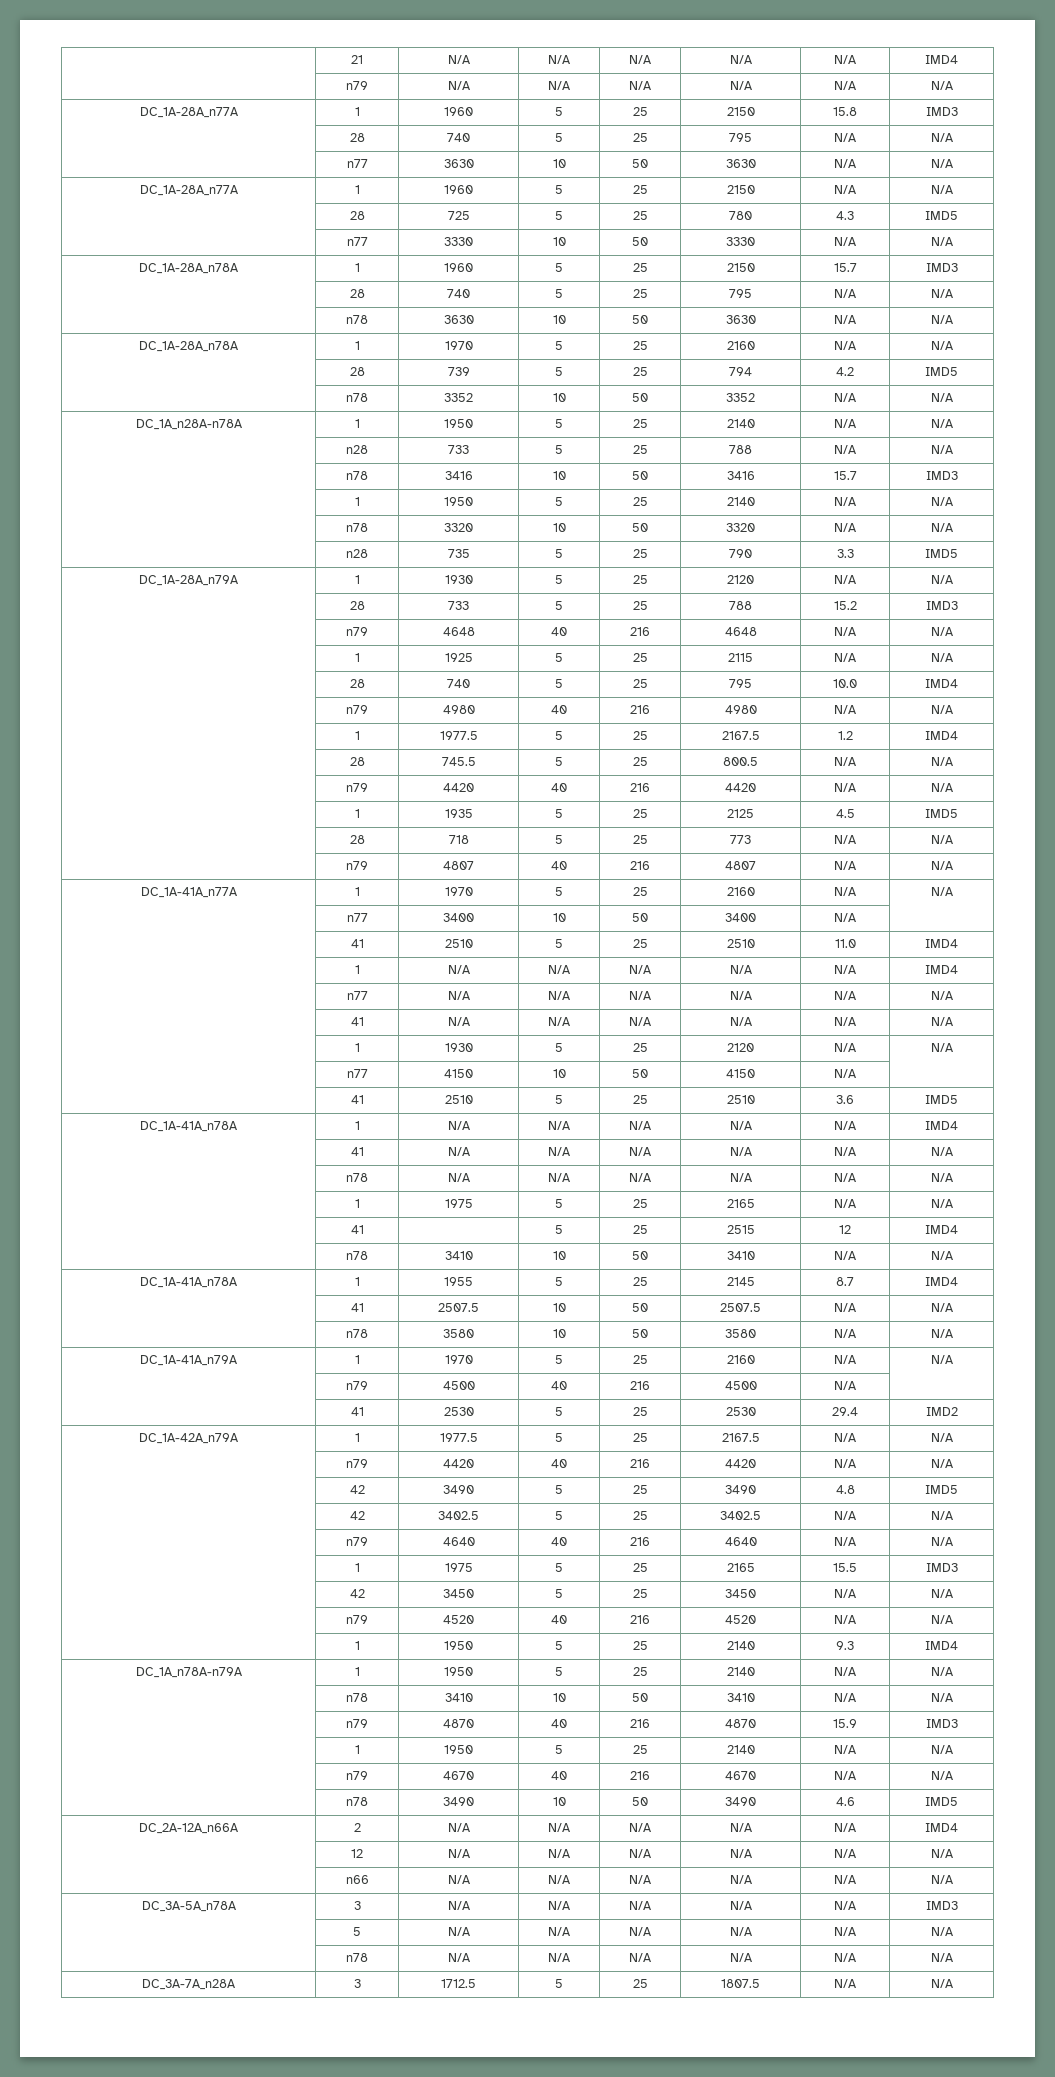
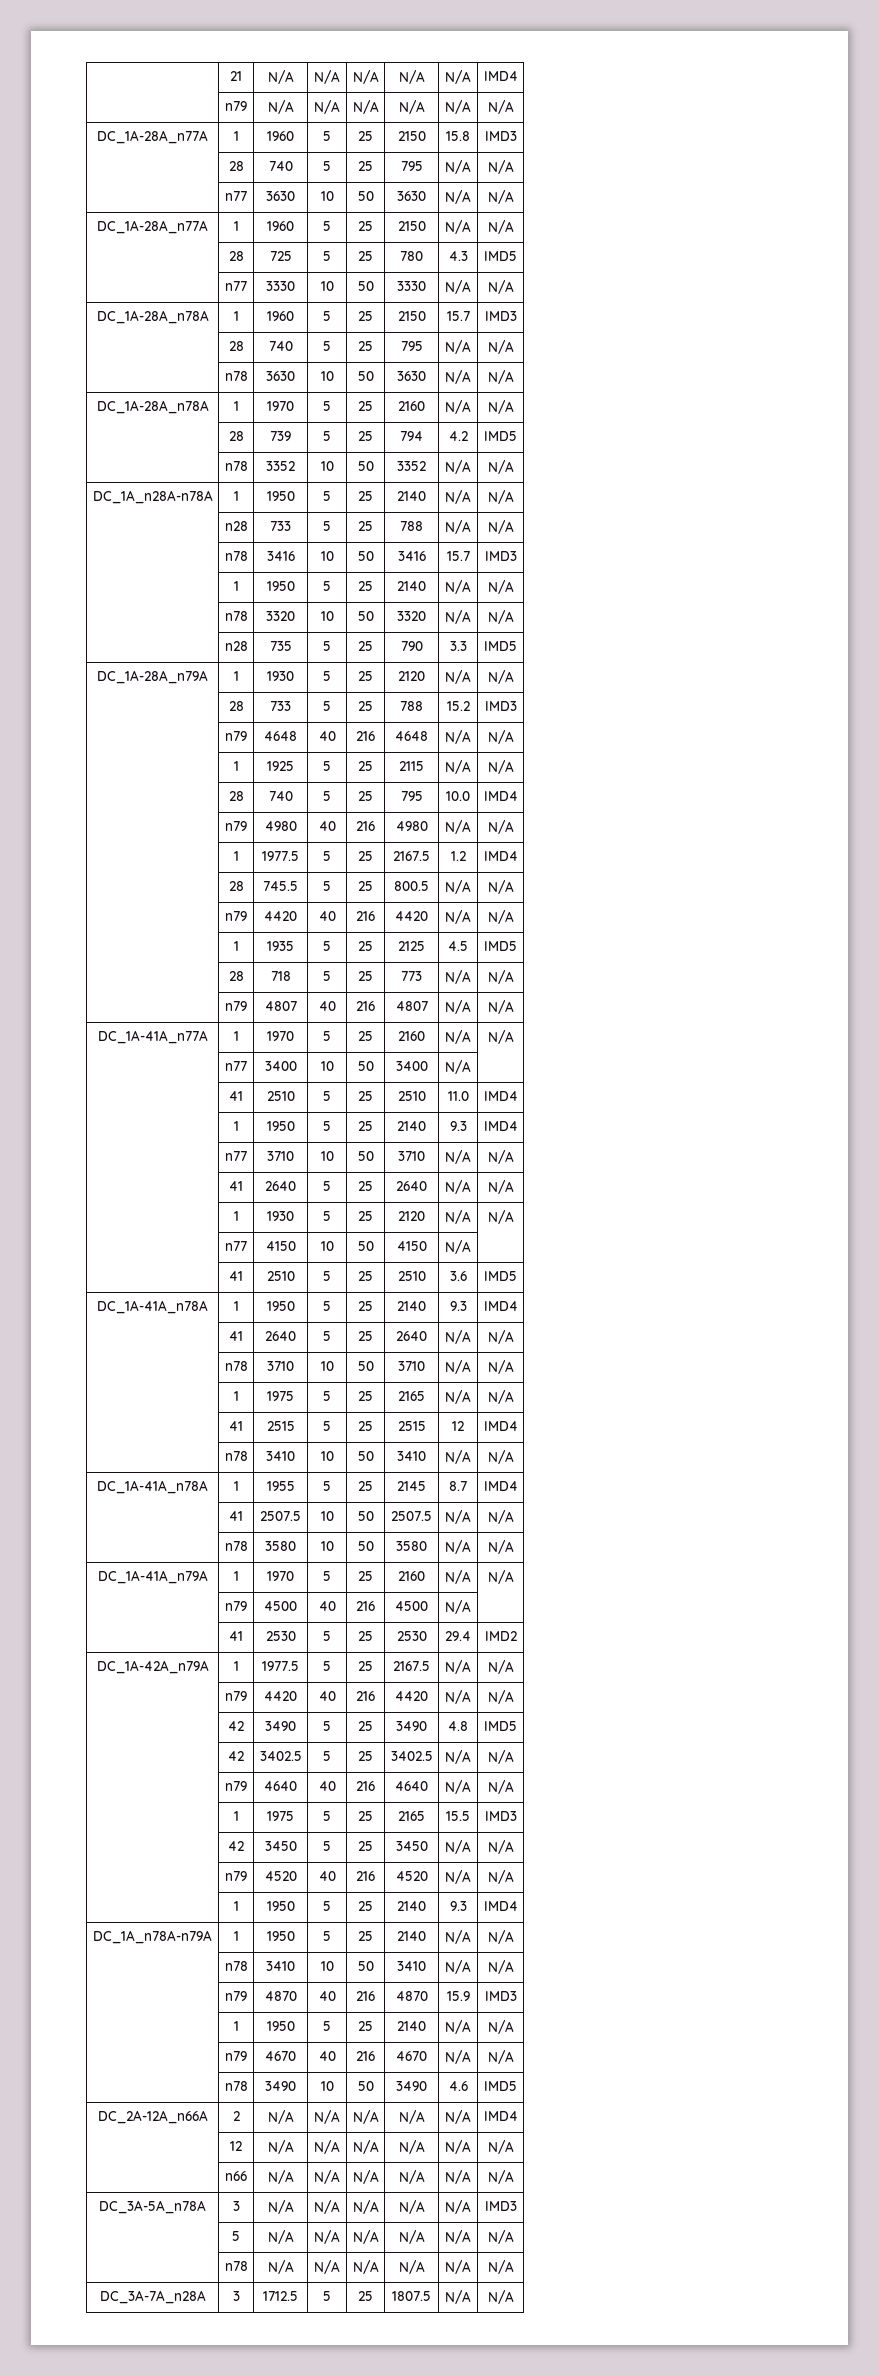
  | 41 | 2510 | 5 | 25 | 2510 | 11.0 | IMD4
- | 1 | N/A | N/A | N/A | N/A | N/A | IMD4
- | n77 | N/A | N/A | N/A | N/A | N/A | N/A
- | 41 | N/A | N/A | N/A | N/A | N/A | N/A
+ | 1 | 1950 | 5 | 25 | 2140 | 9.3 | IMD4
+ | n77 | 3710 | 10 | 50 | 3710 | N/A | N/A
+ | 41 | 2640 | 5 | 25 | 2640 | N/A | N/A
- DC_1A-41A_n78A | 1 | N/A | N/A | N/A | N/A | N/A | IMD4
- | 41 | N/A | N/A | N/A | N/A | N/A | N/A
- | n78 | N/A | N/A | N/A | N/A | N/A | N/A
+ DC_1A-41A_n78A | 1 | 1950 | 5 | 25 | 2140 | 9.3 | IMD4
+ | 41 | 2640 | 5 | 25 | 2640 | N/A | N/A
+ | n78 | 3710 | 10 | 50 | 3710 | N/A | N/A
- | 41 | | 5 | 25 | 2515 | 12 | IMD4
+ | 41 | 2515 | 5 | 25 | 2515 | 12 | IMD4

